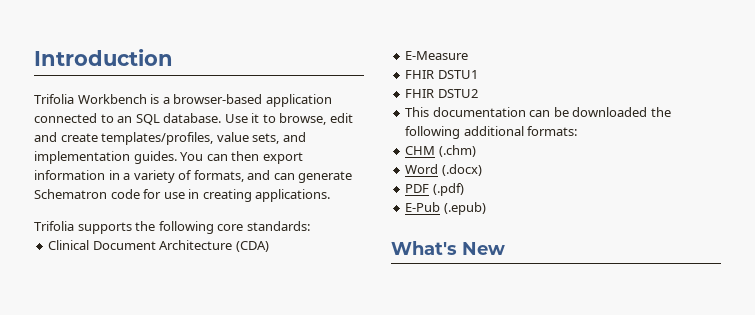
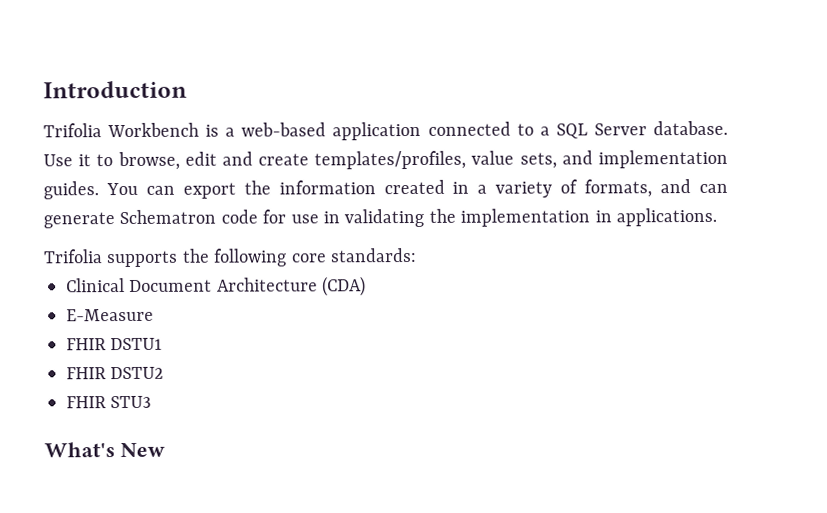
- Trifolia Workbench is a browser-based application connected to an SQL database.
+ Trifolia Workbench is a web-based application connected to a SQL Server database.
- You can then export information in a variety of formats, and can generate Schematron code for use in creating applications.
+ You can export the information created in a variety of formats, and can generate Schematron code for use in validating the implementation in applications.
- This documentation can be downloaded the following additional formats:
- CHM (.chm)
- Word (.docx)
- PDF (.pdf)
- E-Pub (.epub)
+ FHIR STU3

